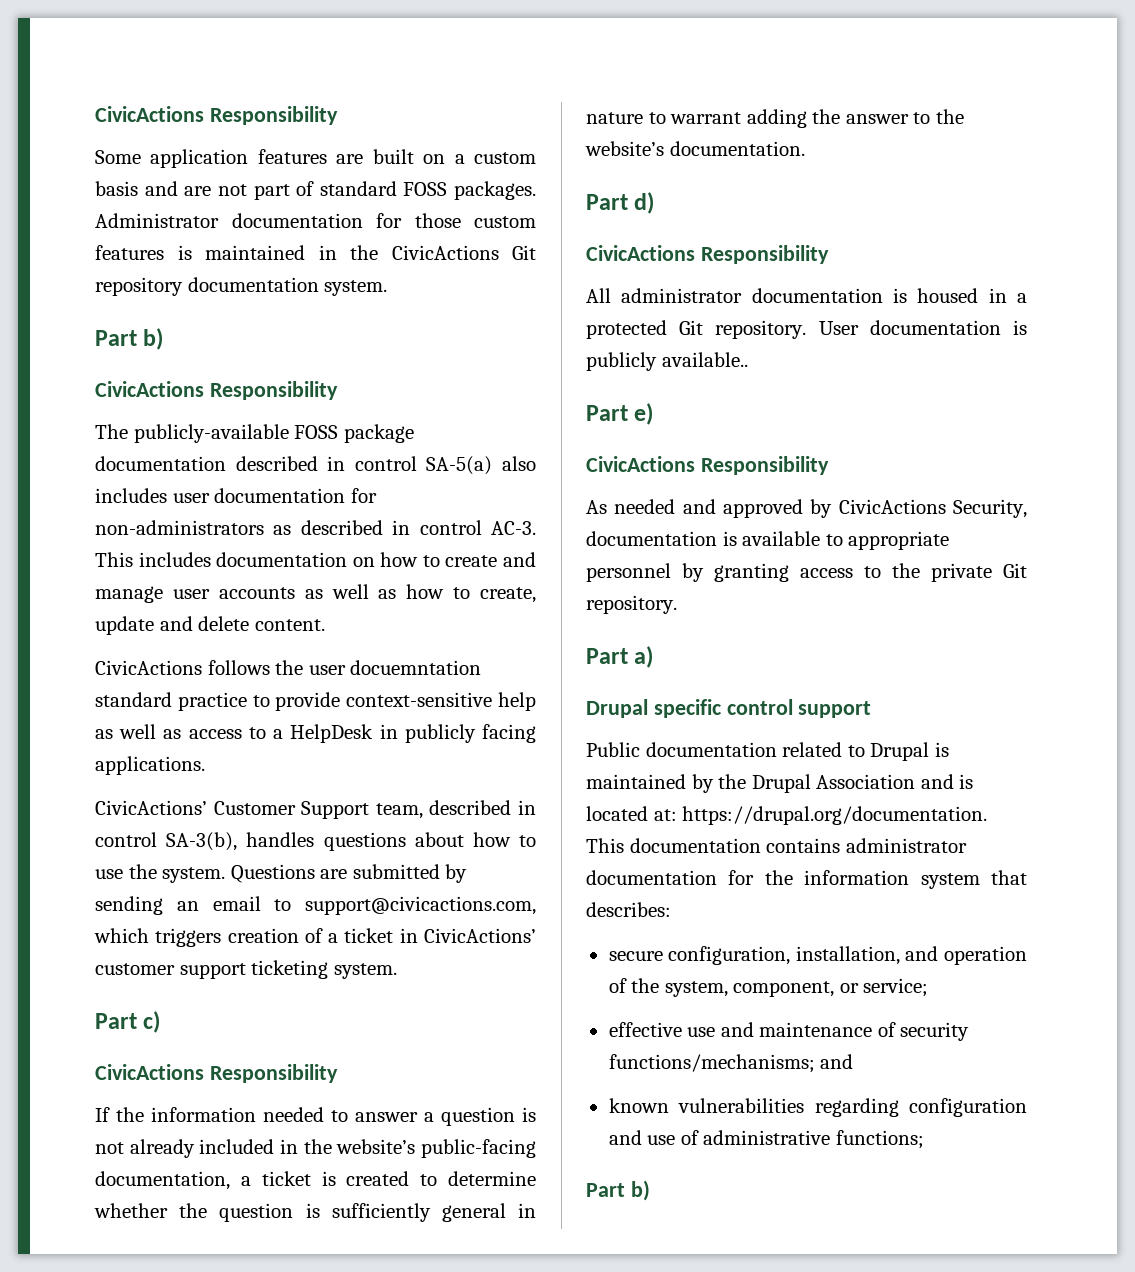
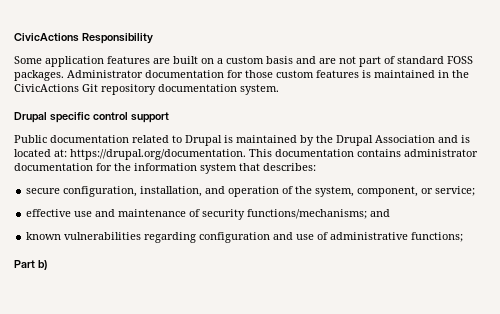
  Administrator documentation for those custom features is maintained in the CivicActions Git repository documentation system.
- Part b)
- CivicActions Responsibility
- The publicly-available FOSS package documentation described in control SA-5(a) also includes user documentation for non-administrators as described in control AC-3. This includes documentation on how to create and manage user accounts as well as how to create, update and delete content.
- CivicActions follows the user docuemntation standard practice to provide context-sensitive help as well as access to a HelpDesk in publicly facing applications.
- CivicActions’ Customer Support team, described in control SA-3(b), handles questions about how to use the system. Questions are submitted by sending an email to support@civicactions.com, which triggers creation of a ticket in CivicActions’ customer support ticketing system.
- Part c)
- CivicActions Responsibility
- If the information needed to answer a question is not already included in the website’s public-facing documentation, a ticket is created to determine whether the question is sufficiently general in nature to warrant adding the answer to the website’s documentation.
- Part d)
- CivicActions Responsibility
- All administrator documentation is housed in a protected Git repository. User documentation is publicly available..
- Part e)
- CivicActions Responsibility
- As needed and approved by CivicActions Security, documentation is available to appropriate personnel by granting access to the private Git repository.
- Part a)

